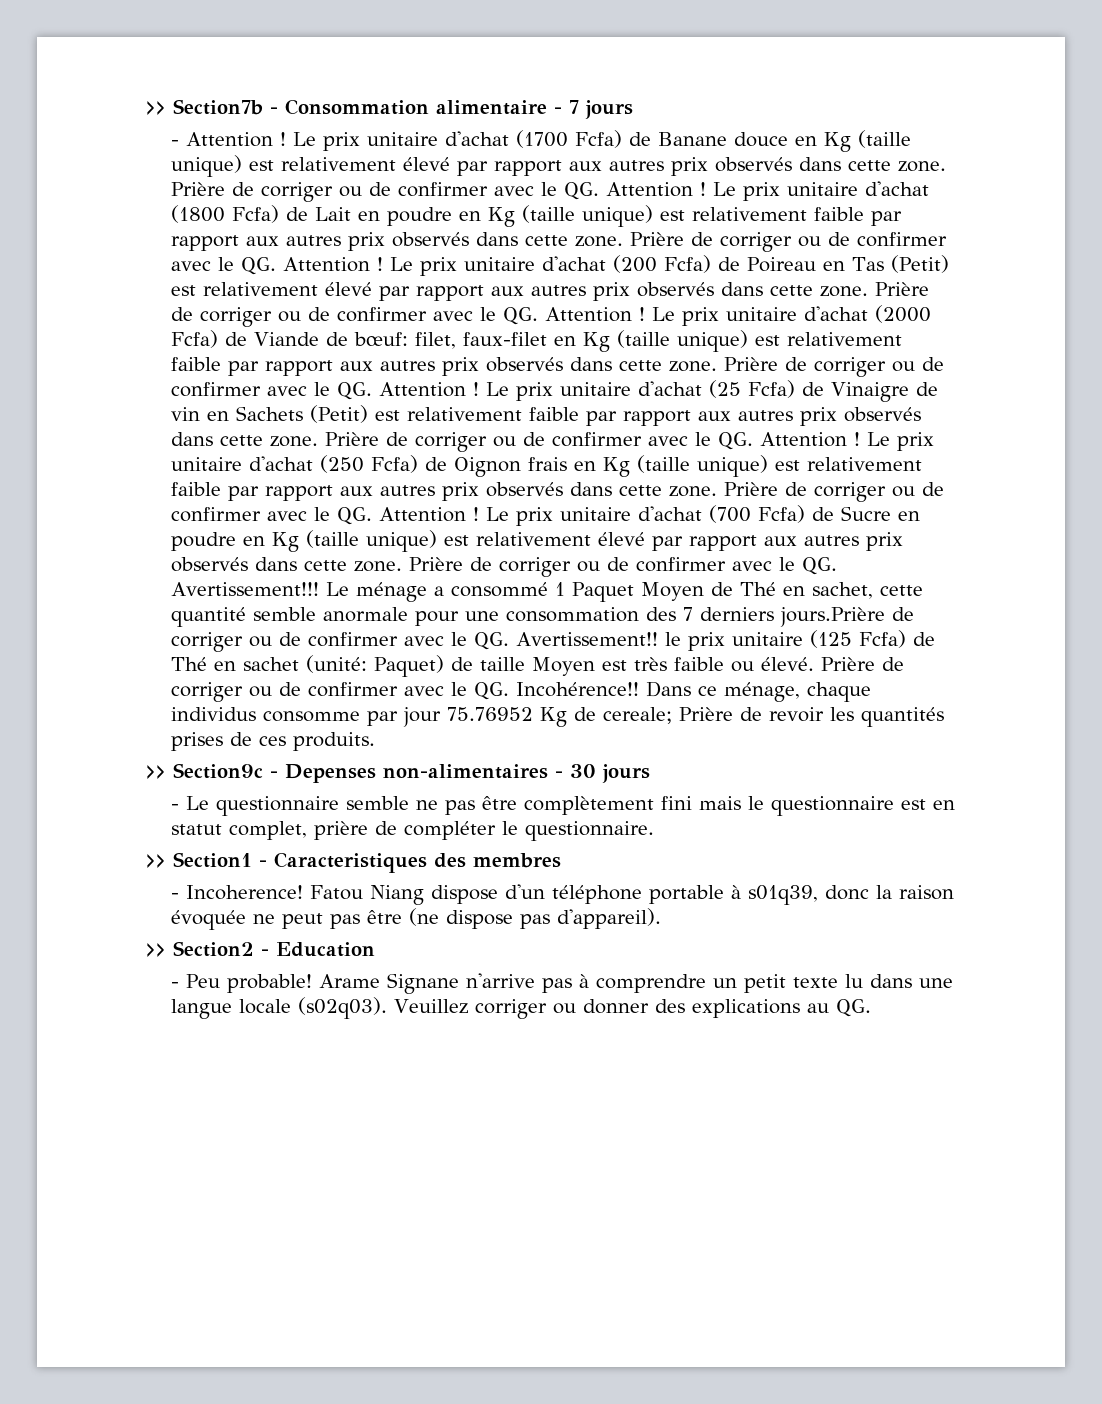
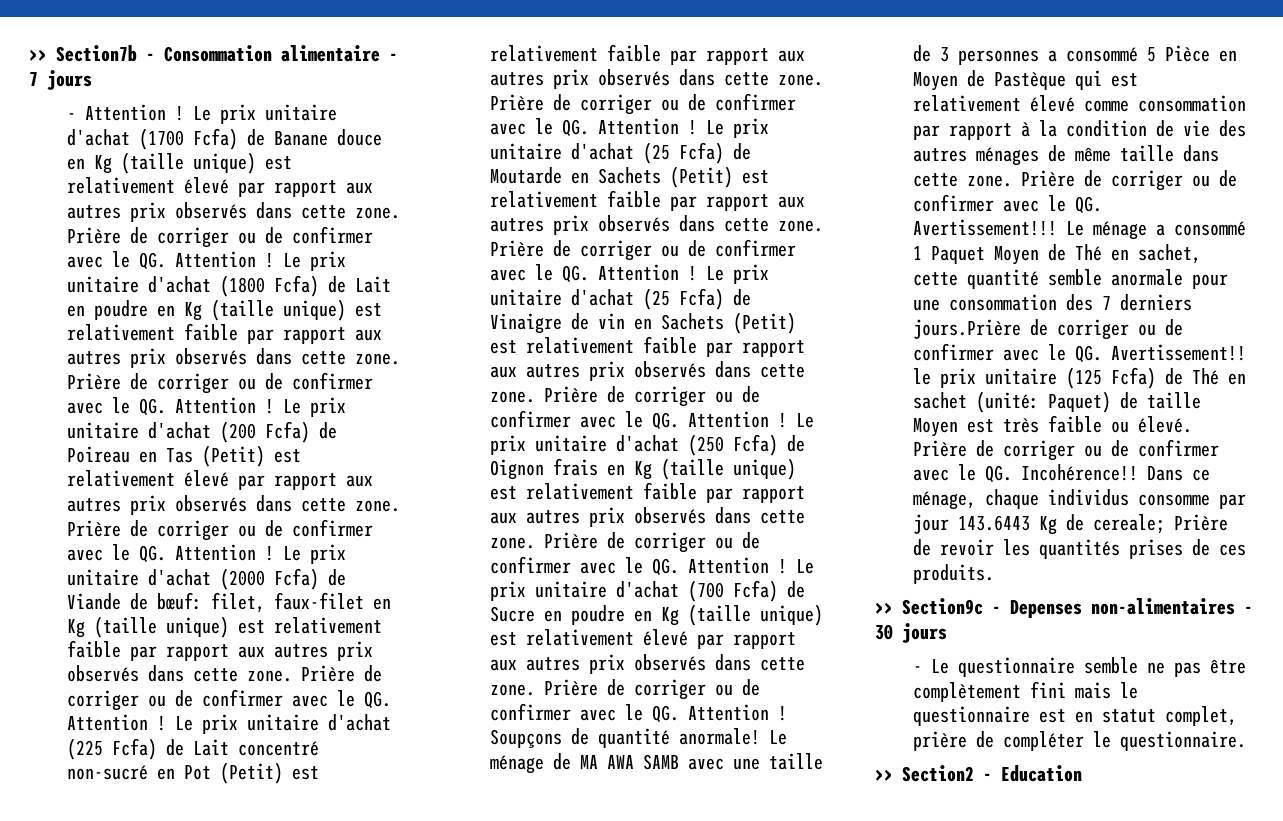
- Le prix unitaire d'achat (25 Fcfa) de Vinaigre de vin en Sachets (Petit) est relativement faible par rapport aux autres prix observés dans cette zone.
+ Le prix unitaire d'achat (225 Fcfa) de Lait concentré non-sucré en Pot (Petit) est relativement faible par rapport aux autres prix observés dans cette zone. Prière de corriger ou de confirmer avec le QG. Attention ! Le prix unitaire d'achat (25 Fcfa) de Moutarde en Sachets (Petit) est relativement faible par rapport aux autres prix observés dans cette zone. Prière de corriger ou de confirmer avec le QG. Attention ! Le prix unitaire d'achat (25 Fcfa) de Vinaigre de vin en Sachets (Petit) est relativement faible par rapport aux autres prix observés dans cette zone.
- Prière de corriger ou de confirmer avec le QG. Avertissement!!!
+ Prière de corriger ou de confirmer avec le QG. Attention ! Soupçons de quantité anormale! Le ménage de MA AWA SAMB avec une taille de 3 personnes a consommé 5 Pièce en Moyen de Pastèque qui est relativement élevé comme consommation par rapport à la condition de vie des autres ménages de même taille dans cette zone. Prière de corriger ou de confirmer avec le QG. Avertissement!!!
- Dans ce ménage, chaque individus consomme par jour 75.76952 Kg de cereale; Prière de revoir les quantités prises de ces produits.
+ Dans ce ménage, chaque individus consomme par jour 143.6443 Kg de cereale; Prière de revoir les quantités prises de ces produits.
- >> Section1 - Caracteristiques des membres
- - Incoherence! Fatou Niang dispose d'un téléphone portable à s01q39, donc la raison évoquée ne peut pas être (ne dispose pas d'appareil).
  >> Section2 - Education
- - Peu probable! Arame Signane n'arrive pas à comprendre un petit texte lu dans une langue locale (s02q03). Veuillez corriger ou donner des explications au QG.

